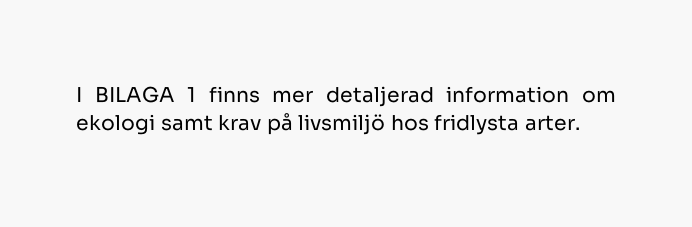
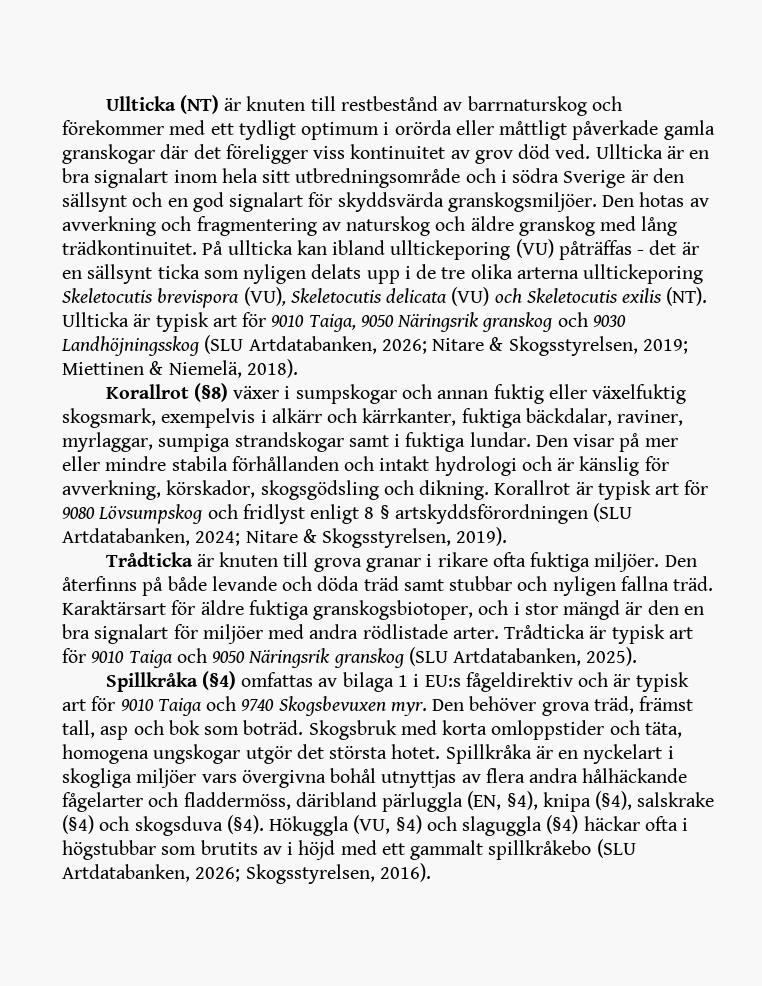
- I BILAGA 1 finns mer detaljerad information om ekologi samt krav på livsmiljö hos fridlysta arter.
+ Ullticka (NT) är knuten till restbestånd av barrnaturskog och förekommer med ett tydligt optimum i orörda eller måttligt påverkade gamla granskogar där det föreligger viss kontinuitet av grov död ved. Ullticka är en bra signalart inom hela sitt utbredningsområde och i södra Sverige är den sällsynt och en god signalart för skyddsvärda granskogsmiljöer. Den hotas av avverkning och fragmentering av naturskog och äldre granskog med lång trädkontinuitet. På ullticka kan ibland ulltickeporing (VU) påträffas - det är en sällsynt ticka som nyligen delats upp i de tre olika arterna ulltickeporing Skeletocutis brevispora (VU), Skeletocutis delicata (VU) och Skeletocutis exilis (NT). Ullticka är typisk art för 9010 Taiga, 9050 Näringsrik granskog och 9030 Landhöjningsskog (SLU Artdatabanken, 2026; Nitare & Skogsstyrelsen, 2019; Miettinen & Niemelä, 2018).
+ Korallrot (§8) växer i sumpskogar och annan fuktig eller växelfuktig skogsmark, exempelvis i alkärr och kärrkanter, fuktiga bäckdalar, raviner, myrlaggar, sumpiga strandskogar samt i fuktiga lundar. Den visar på mer eller mindre stabila förhållanden och intakt hydrologi och är känslig för avverkning, körskador, skogsgödsling och dikning. Korallrot är typisk art för 9080 Lövsumpskog och fridlyst enligt 8 § artskyddsförordningen (SLU Artdatabanken, 2024; Nitare & Skogsstyrelsen, 2019).
+ Trådticka är knuten till grova granar i rikare ofta fuktiga miljöer. Den återfinns på både levande och döda träd samt stubbar och nyligen fallna träd. Karaktärsart för äldre fuktiga granskogsbiotoper, och i stor mängd är den en bra signalart för miljöer med andra rödlistade arter. Trådticka är typisk art för 9010 Taiga och 9050 Näringsrik granskog (SLU Artdatabanken, 2025).
+ Spillkråka (§4) omfattas av bilaga 1 i EU:s fågeldirektiv och är typisk art för 9010 Taiga och 9740 Skogsbevuxen myr. Den behöver grova träd, främst tall, asp och bok som boträd. Skogsbruk med korta omloppstider och täta, homogena ungskogar utgör det största hotet. Spillkråka är en nyckelart i skogliga miljöer vars övergivna bohål utnyttjas av flera andra hålhäckande fågelarter och fladdermöss, däribland pärluggla (EN, §4), knipa (§4), salskrake (§4) och skogsduva (§4). Hökuggla (VU, §4) och slaguggla (§4) häckar ofta i högstubbar som brutits av i höjd med ett gammalt spillkråkebo (SLU Artdatabanken, 2026; Skogsstyrelsen, 2016).

